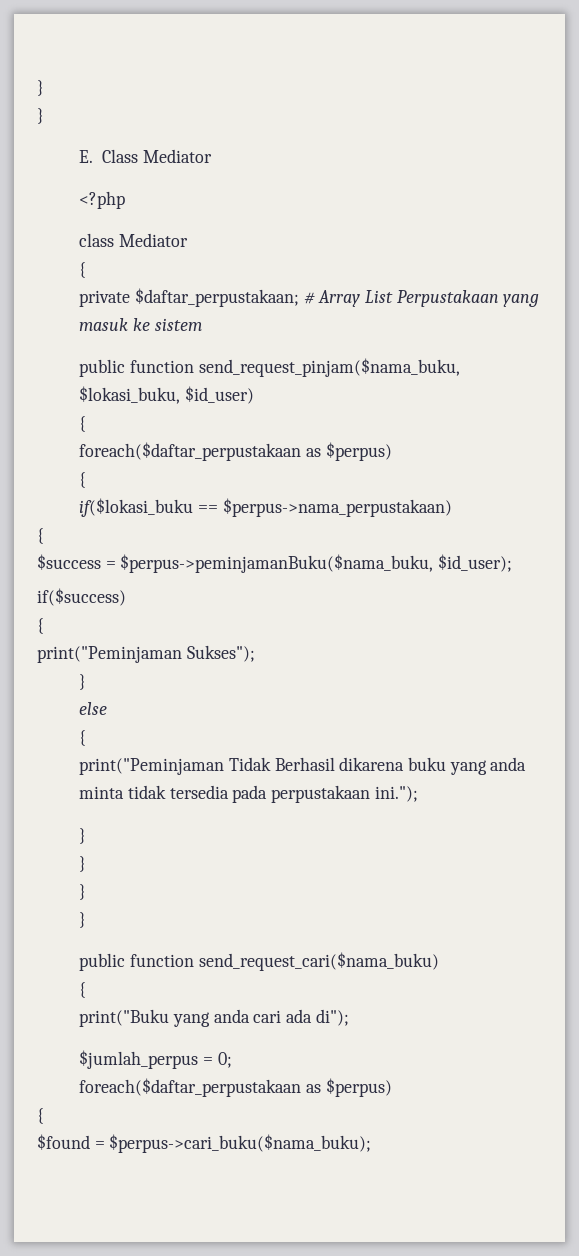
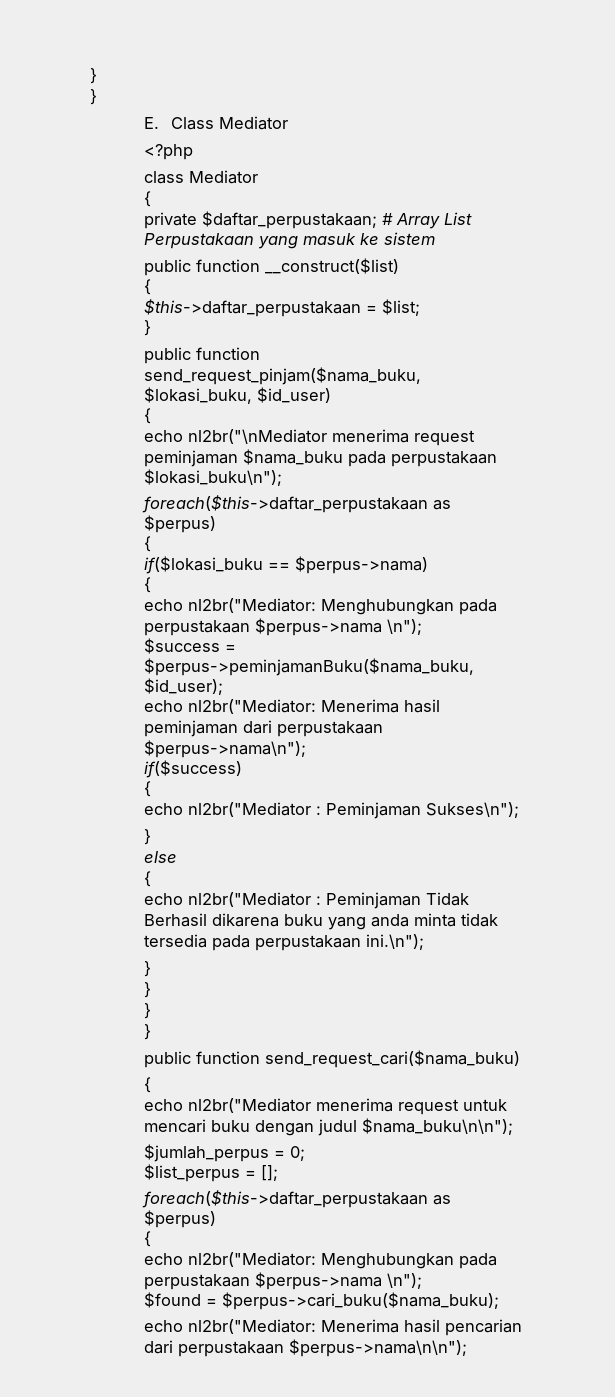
+ public function __construct($list)
+ {
+ $this->daftar_perpustakaan = $list;
+ }
  public function send_request_pinjam($nama_buku, $lokasi_buku, $id_user)
  {
- foreach($daftar_perpustakaan as $perpus)
+ echo nl2br("\nMediator menerima request peminjaman $nama_buku pada perpustakaan $lokasi_buku\n");
+ foreach($this->daftar_perpustakaan as $perpus)
- if($lokasi_buku == $perpus->nama_perpustakaan)
+ if($lokasi_buku == $perpus->nama)
  {
+ echo nl2br("Mediator: Menghubungkan pada perpustakaan $perpus->nama \n");
  $success = $perpus->peminjamanBuku($nama_buku, $id_user);
+ echo nl2br("Mediator: Menerima hasil peminjaman dari perpustakaan $perpus->nama\n");
  if($success)
  {
- print("Peminjaman Sukses");
+ echo nl2br("Mediator : Peminjaman Sukses\n");
- print("Peminjaman Tidak Berhasil dikarena buku yang anda minta tidak tersedia pada perpustakaan ini.");
+ echo nl2br("Mediator : Peminjaman Tidak Berhasil dikarena buku yang anda minta tidak tersedia pada perpustakaan ini.\n");
- print("Buku yang anda cari ada di");
+ echo nl2br("Mediator menerima request untuk mencari buku dengan judul $nama_buku\n\n");
  $jumlah_perpus = 0;
- foreach($daftar_perpustakaan as $perpus)
+ $list_perpus = [];
+ foreach($this->daftar_perpustakaan as $perpus)
  {
+ echo nl2br("Mediator: Menghubungkan pada perpustakaan $perpus->nama \n");
  $found = $perpus->cari_buku($nama_buku);
+ echo nl2br("Mediator: Menerima hasil pencarian dari perpustakaan $perpus->nama\n\n");

